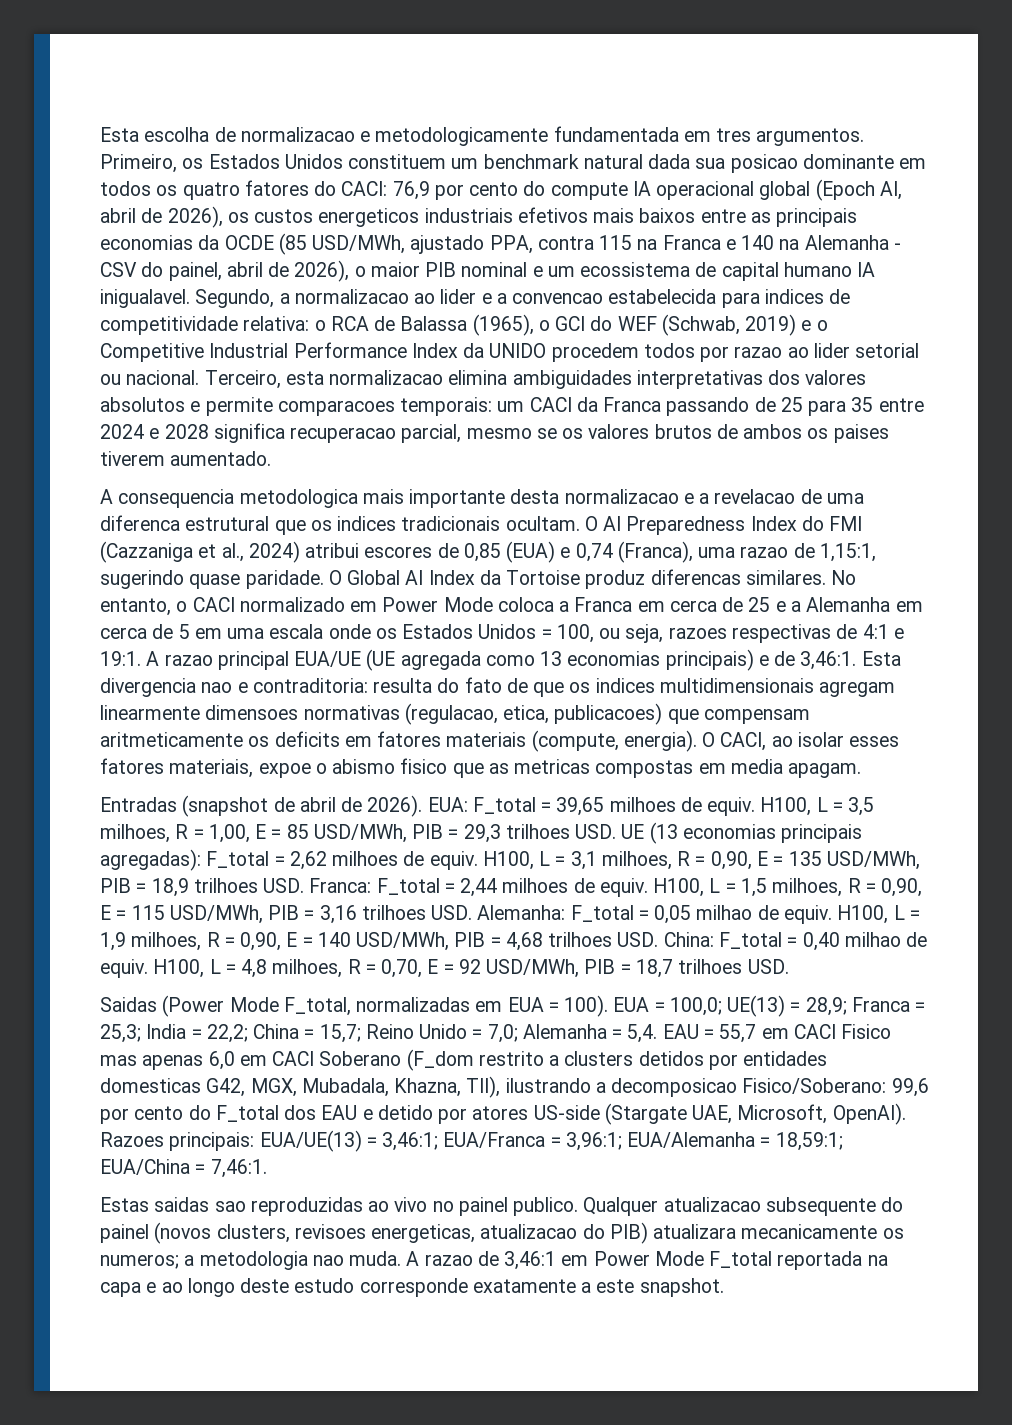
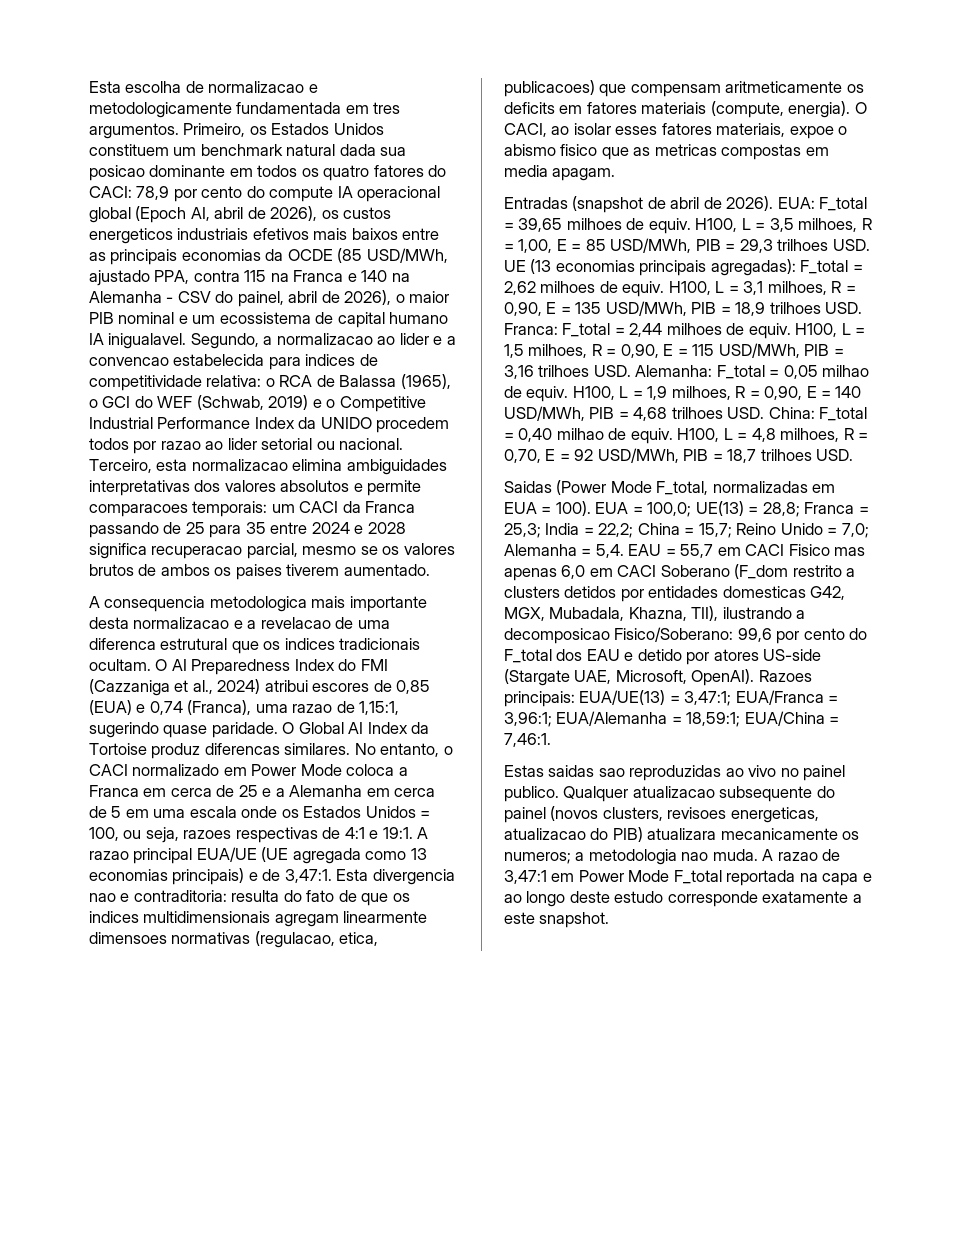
- 76,9 por cento do compute IA operacional global (Epoch AI, abril de 2026), os custos energeticos industriais efetivos mais baixos entre as principais economias da OCDE (85 USD/MWh, ajustado PPA, contra 115 na Franca e 140 na Alemanha - CSV do painel, abril de 2026), o maior PIB nominal e um ecossistema de capital humano IA inigualavel.
+ 78,9 por cento do compute IA operacional global (Epoch AI, abril de 2026), os custos energeticos industriais efetivos mais baixos entre as principais economias da OCDE (85 USD/MWh, ajustado PPA, contra 115 na Franca e 140 na Alemanha - CSV do painel, abril de 2026), o maior PIB nominal e um ecossistema de capital humano IA inigualavel.
- A razao principal EUA/UE (UE agregada como 13 economias principais) e de 3,46:1.
+ A razao principal EUA/UE (UE agregada como 13 economias principais) e de 3,47:1.
- EUA = 100,0; UE(13) = 28,9; Franca = 25,3; India = 22,2; China = 15,7; Reino Unido = 7,0; Alemanha = 5,4.
+ EUA = 100,0; UE(13) = 28,8; Franca = 25,3; India = 22,2; China = 15,7; Reino Unido = 7,0; Alemanha = 5,4.
- Razoes principais: EUA/UE(13) = 3,46:1; EUA/Franca = 3,96:1; EUA/Alemanha = 18,59:1; EUA/China = 7,46:1.
+ Razoes principais: EUA/UE(13) = 3,47:1; EUA/Franca = 3,96:1; EUA/Alemanha = 18,59:1; EUA/China = 7,46:1.
- A razao de 3,46:1 em Power Mode F_total reportada na capa e ao longo deste estudo corresponde exatamente a este snapshot.
+ A razao de 3,47:1 em Power Mode F_total reportada na capa e ao longo deste estudo corresponde exatamente a este snapshot.

